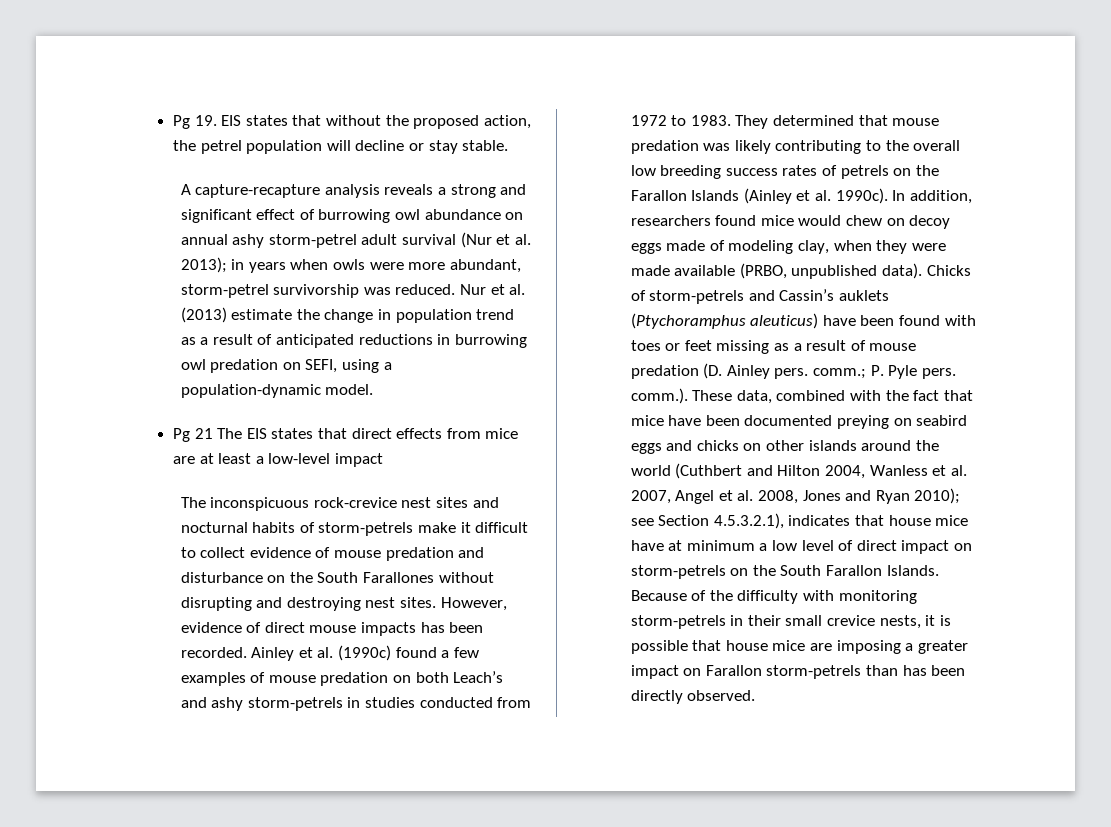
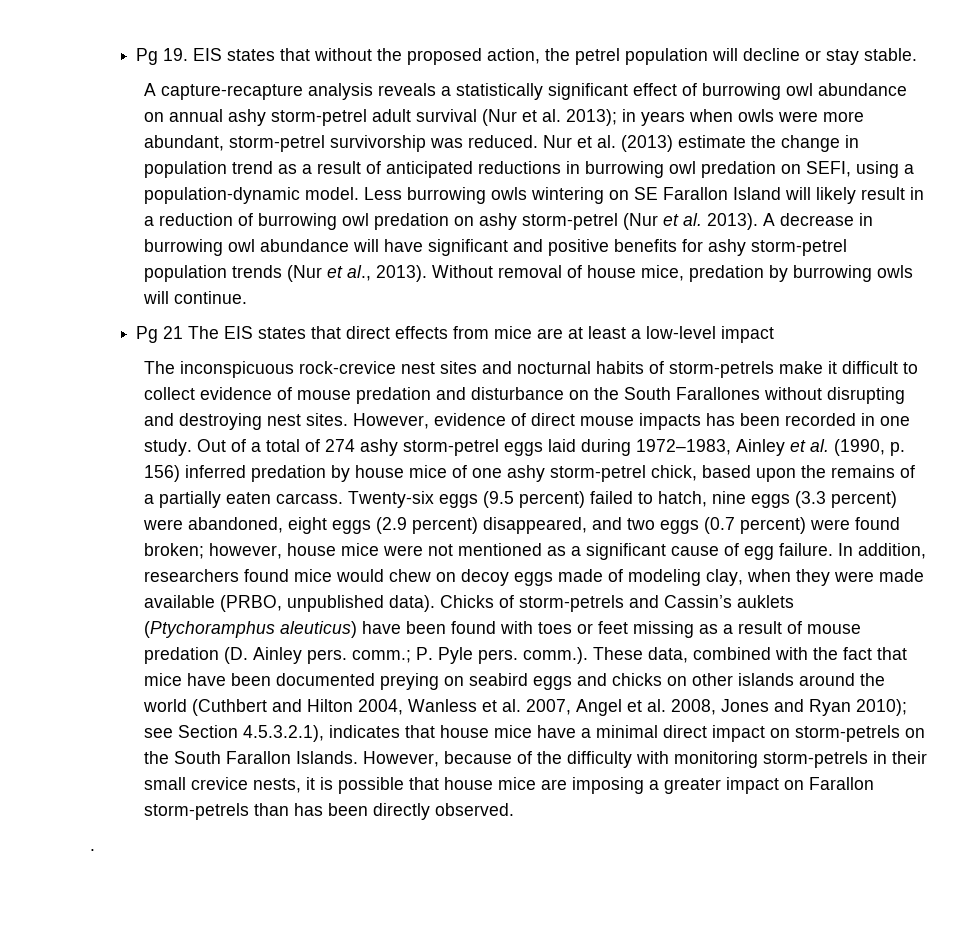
- A capture-recapture analysis reveals a strong and significant effect of burrowing owl abundance on annual ashy storm-petrel adult survival (Nur et al. 2013); in years when owls were more abundant, storm-petrel survivorship was reduced.
+ A capture-recapture analysis reveals a statistically significant effect of burrowing owl abundance on annual ashy storm-petrel adult survival (Nur et al. 2013); in years when owls were more abundant, storm-petrel survivorship was reduced.
+ Less burrowing owls wintering on SE Farallon Island will likely result in a reduction of burrowing owl predation on ashy storm-petrel (Nur et al. 2013). A decrease in burrowing owl abundance will have significant and positive benefits for ashy storm-petrel population trends (Nur et al., 2013). Without removal of house mice, predation by burrowing owls will continue.
- However, evidence of direct mouse impacts has been recorded. Ainley et al. (1990c) found a few examples of mouse predation on both Leach’s and ashy storm-petrels in studies conducted from 1972 to 1983. They determined that mouse predation was likely contributing to the overall low breeding success rates of petrels on the Farallon Islands (Ainley et al. 1990c).
+ However, evidence of direct mouse impacts has been recorded in one study. Out of a total of 274 ashy storm-petrel eggs laid during 1972–1983, Ainley et al. (1990, p. 156) inferred predation by house mice of one ashy storm-petrel chick, based upon the remains of a partially eaten carcass. Twenty-six eggs (9.5 percent) failed to hatch, nine eggs (3.3 percent) were abandoned, eight eggs (2.9 percent) disappeared, and two eggs (0.7 percent) were found broken; however, house mice were not mentioned as a significant cause of egg failure.
- see Section 4.5.3.2.1), indicates that house mice have at minimum a low level of direct impact on storm-petrels on the South Farallon Islands.
+ see Section 4.5.3.2.1), indicates that house mice have a minimal direct impact on storm-petrels on the South Farallon Islands.
- Because of the difficulty with monitoring storm-petrels in their small crevice nests, it is possible that house mice are imposing a greater impact on Farallon storm-petrels than has been directly observed.
+ However, because of the difficulty with monitoring storm-petrels in their small crevice nests, it is possible that house mice are imposing a greater impact on Farallon storm-petrels than has been directly observed.
+ .

